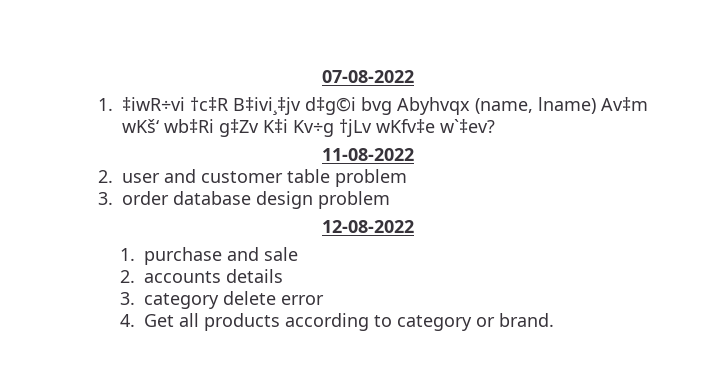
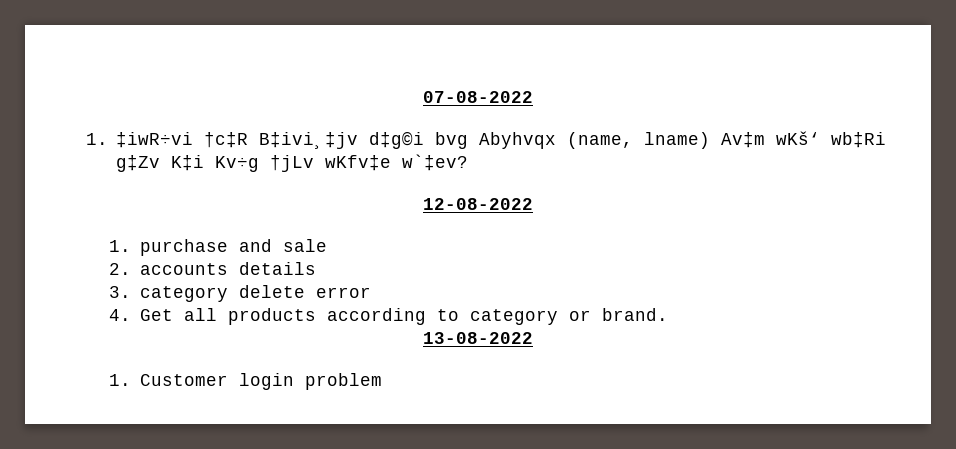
- 11-08-2022
- 2. user and customer table problem
- 3. order database design problem
+ 13-08-2022
+ 1. Customer login problem

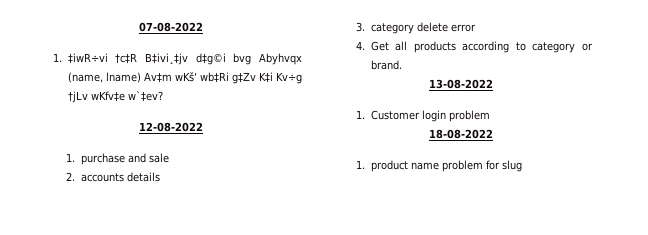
+ 18-08-2022
+ 1. product name problem for slug

